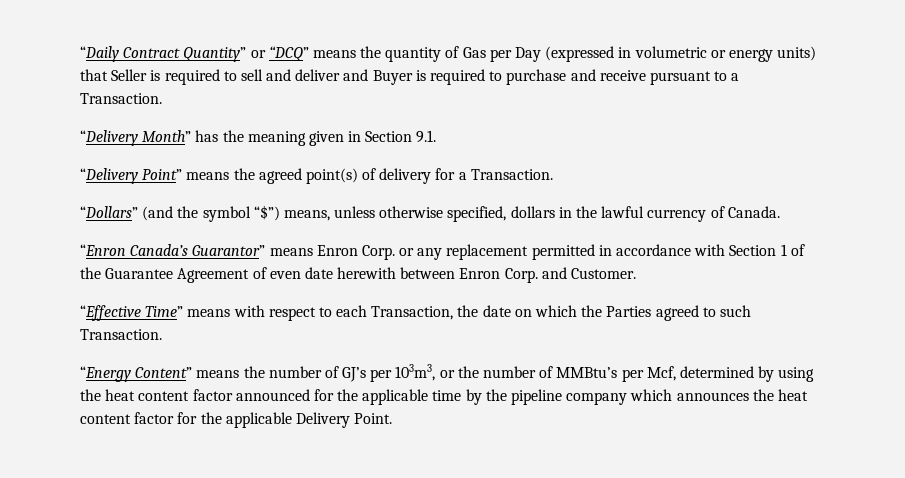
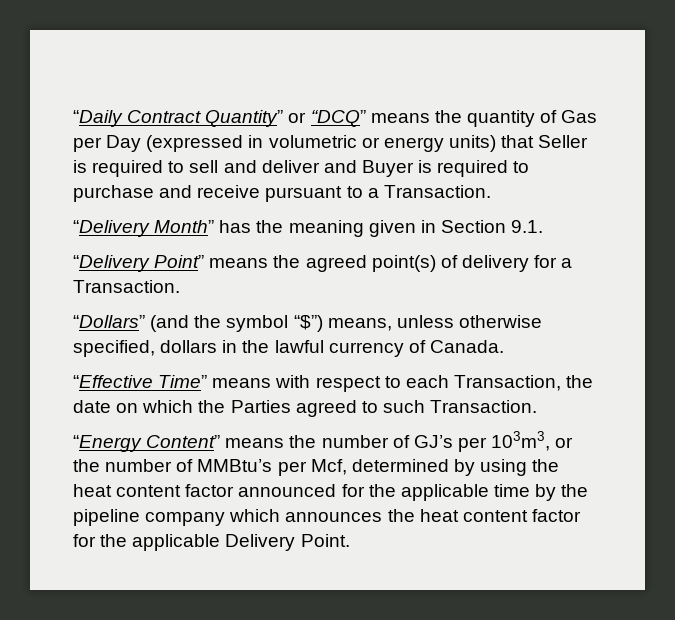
- “Enron Canada’s Guarantor” means Enron Corp. or any replacement permitted in accordance with Section 1 of the Guarantee Agreement of even date herewith between Enron Corp. and Customer.

